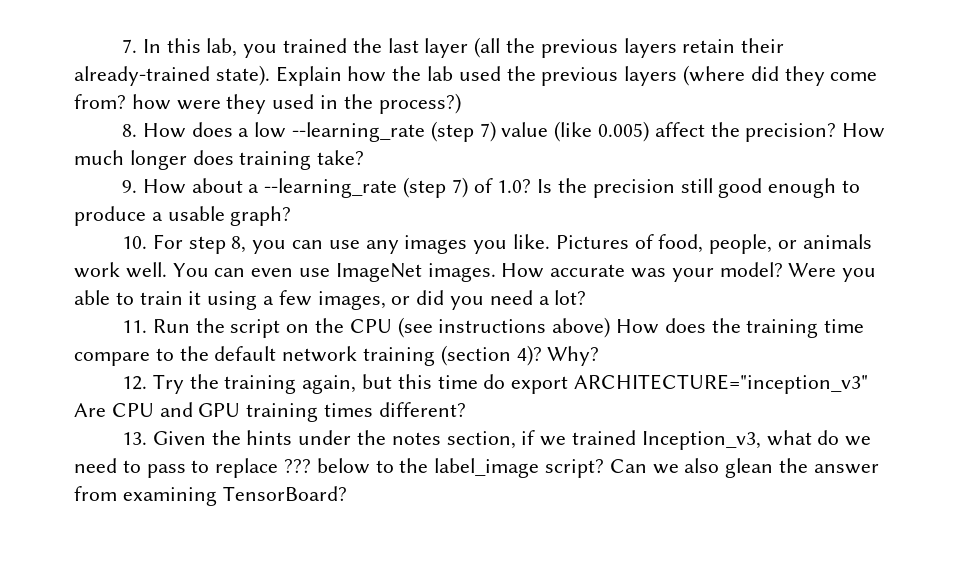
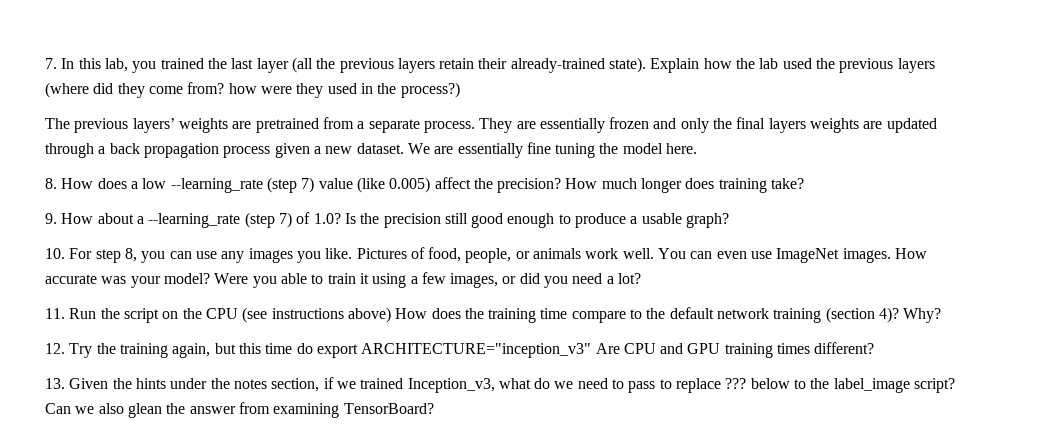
+ The previous layers’ weights are pretrained from a separate process. They are essentially frozen and only the final layers weights are updated through a back propagation process given a new dataset. We are essentially fine tuning the model here.

